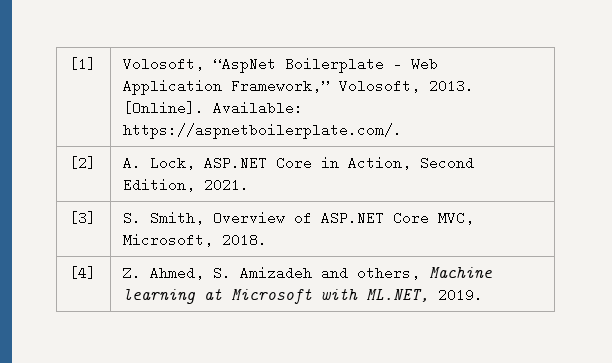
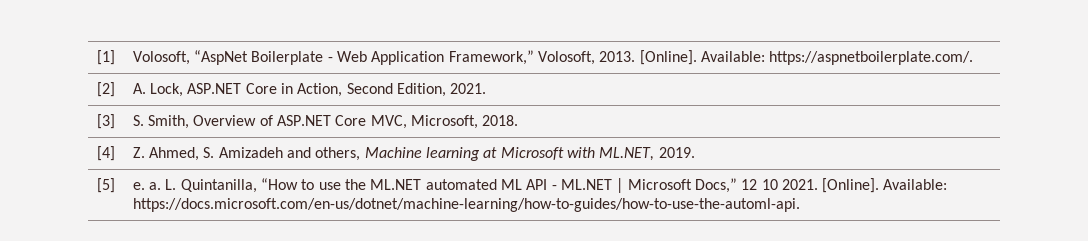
+ [5] | e. a. L. Quintanilla, “How to use the ML.NET automated ML API - ML.NET | Microsoft Docs,” 12 10 2021. [Online]. Available: https://docs.microsoft.com/en-us/dotnet/machine-learning/how-to-guides/how-to-use-the-automl-api.

